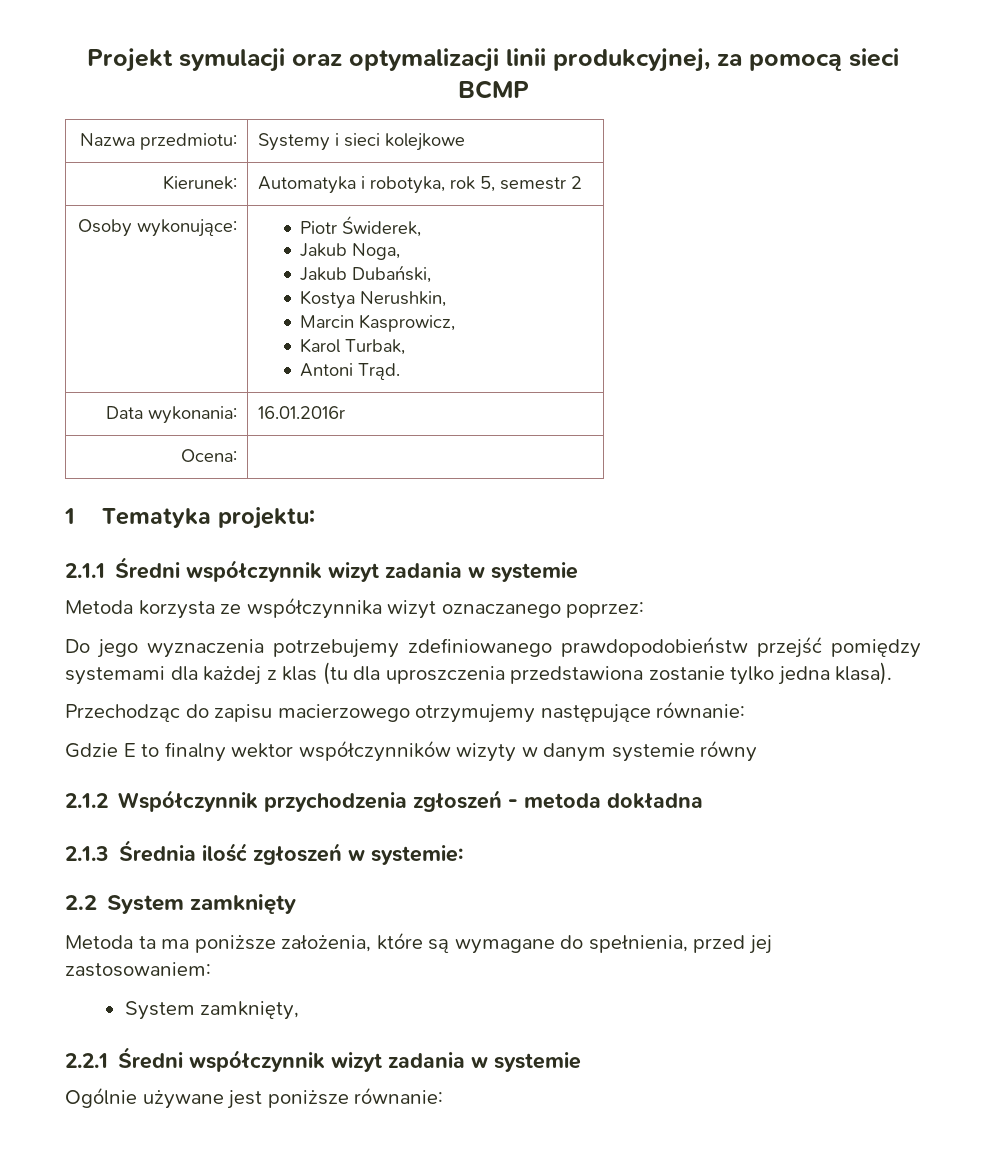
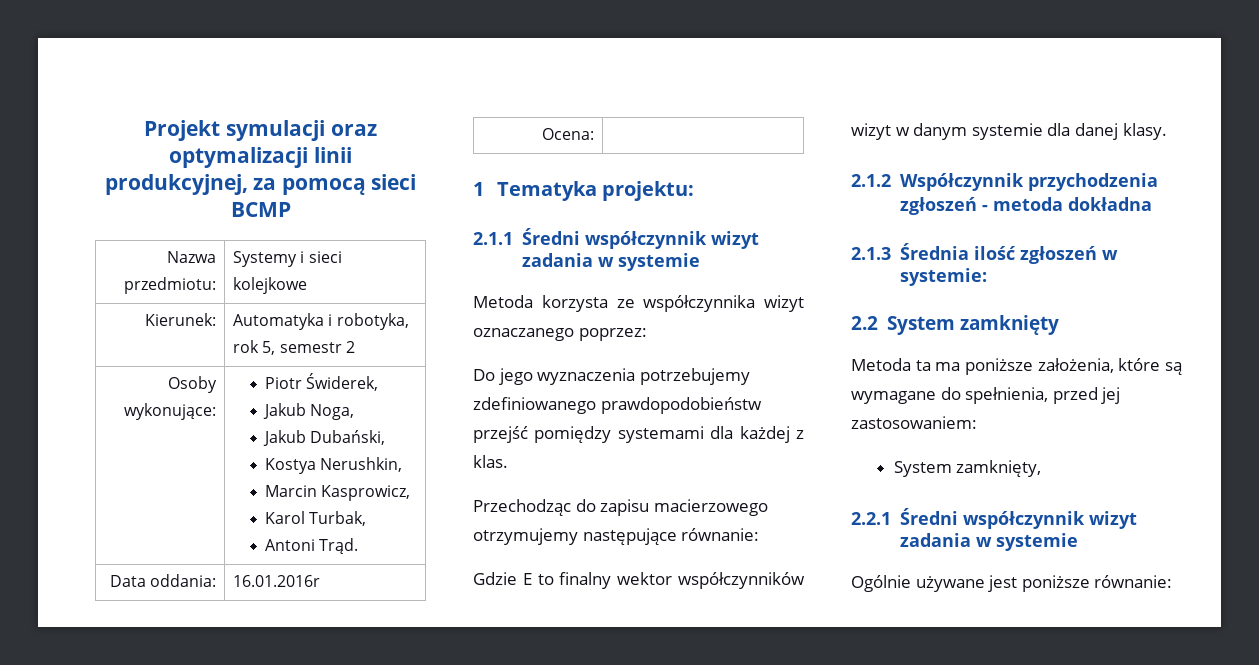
- Data wykonania: | 16.01.2016r
+ Data oddania: | 16.01.2016r
- Do jego wyznaczenia potrzebujemy zdefiniowanego prawdopodobieństw przejść pomiędzy systemami dla każdej z klas (tu dla uproszczenia przedstawiona zostanie tylko jedna klasa).
+ Do jego wyznaczenia potrzebujemy zdefiniowanego prawdopodobieństw przejść pomiędzy systemami dla każdej z klas.
- Gdzie E to finalny wektor współczynników wizyty w danym systemie równy
+ Gdzie E to finalny wektor współczynników wizyt w danym systemie dla danej klasy.

